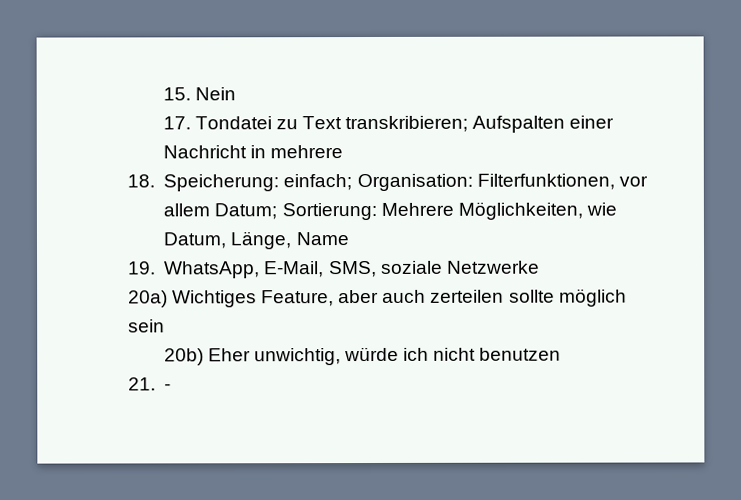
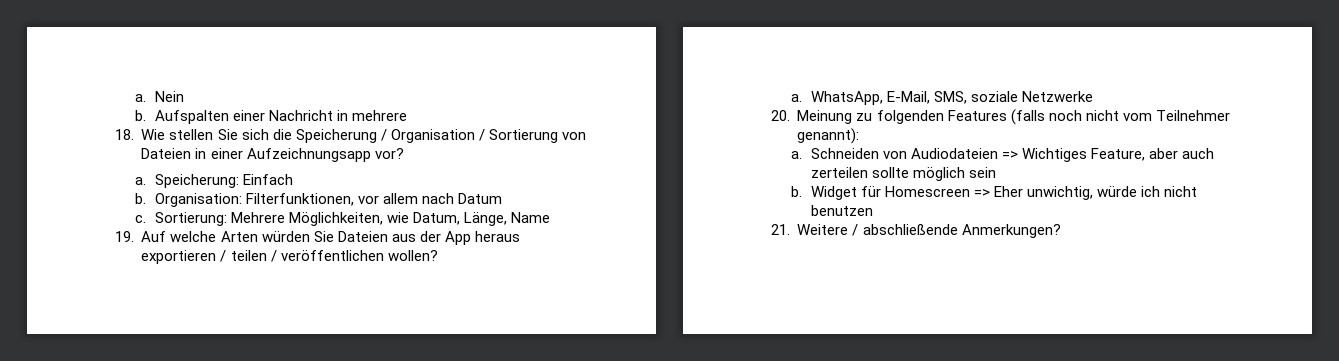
- 15. Nein
+ a. Nein
- 17. Tondatei zu Text transkribieren; Aufspalten einer Nachricht in mehrere
+ b. Aufspalten einer Nachricht in mehrere
- 18. Speicherung: einfach; Organisation: Filterfunktionen, vor allem Datum; Sortierung: Mehrere Möglichkeiten, wie Datum, Länge, Name
+ 18. Wie stellen Sie sich die Speicherung / Organisation / Sortierung von Dateien in einer Aufzeichnungsapp vor?
+ a. Speicherung: Einfach
+ b. Organisation: Filterfunktionen, vor allem nach Datum
+ c. Sortierung: Mehrere Möglichkeiten, wie Datum, Länge, Name
- 19. WhatsApp, E-Mail, SMS, soziale Netzwerke
+ 19. Auf welche Arten würden Sie Dateien aus der App heraus exportieren / teilen / veröffentlichen wollen?
+ a. WhatsApp, E-Mail, SMS, soziale Netzwerke
- 20a) Wichtiges Feature, aber auch zerteilen sollte möglich sein
+ 20. Meinung zu folgenden Features (falls noch nicht vom Teilnehmer genannt):
+ a. Schneiden von Audiodateien => Wichtiges Feature, aber auch zerteilen sollte möglich sein
- 20b) Eher unwichtig, würde ich nicht benutzen
+ b. Widget für Homescreen => Eher unwichtig, würde ich nicht benutzen
- 21. -
+ 21. Weitere / abschließende Anmerkungen?

